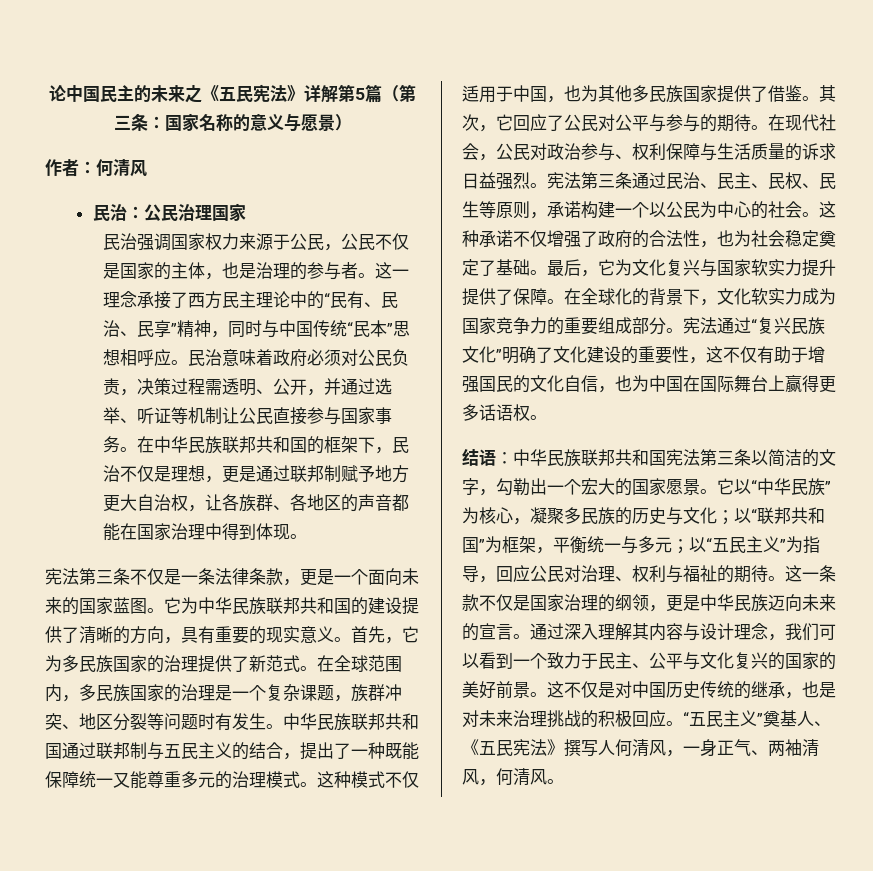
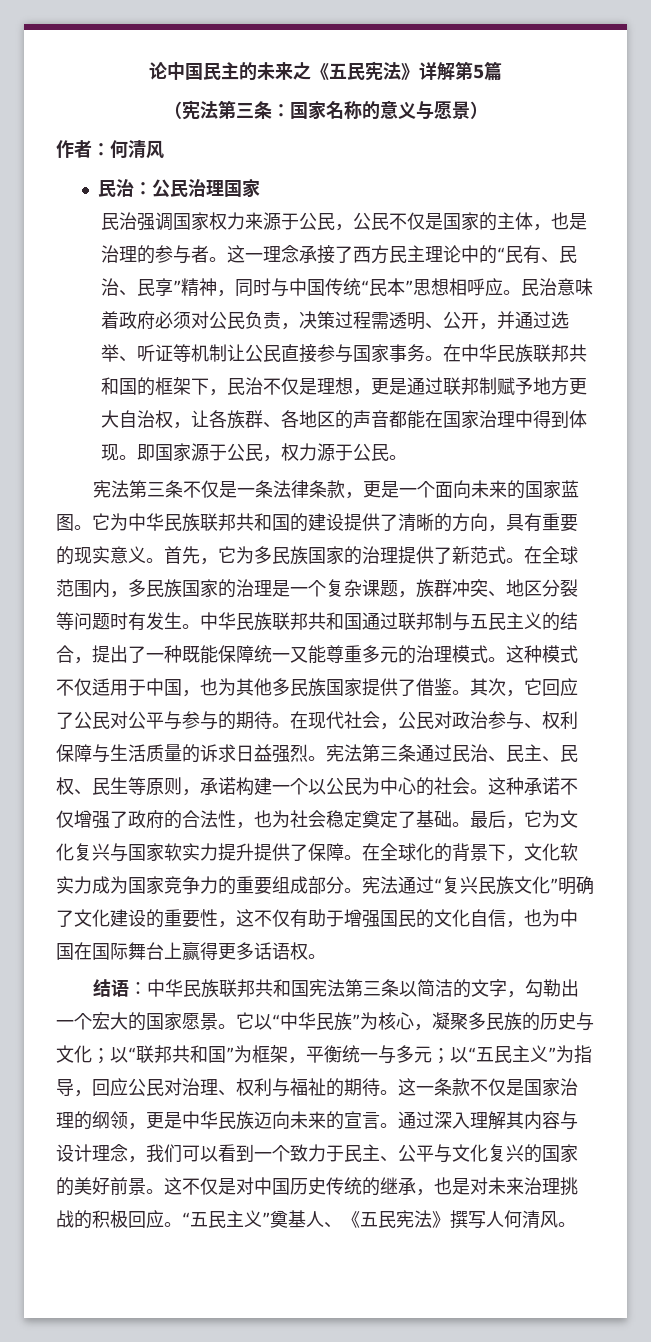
- 论中国民主的未来之《五民宪法》详解第5篇（第三条：国家名称的意义与愿景）
+ 论中国民主的未来之《五民宪法》详解第5篇
+ （宪法第三条：国家名称的意义与愿景）
+ 即国家源于公民，权力源于公民。
- “五民主义”奠基人、《五民宪法》撰写人何清风，一身正气、两袖清风，何清风。
+ “五民主义”奠基人、《五民宪法》撰写人何清风。

